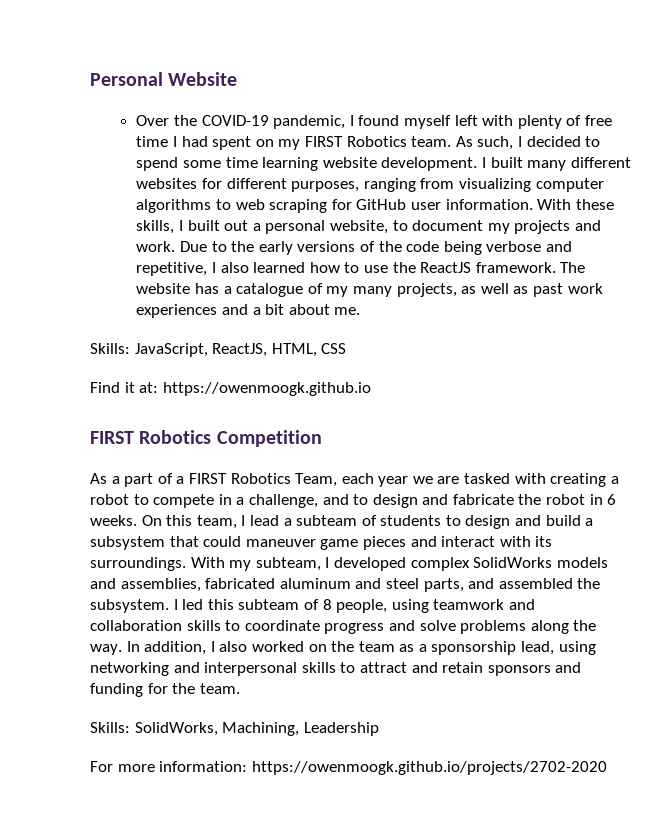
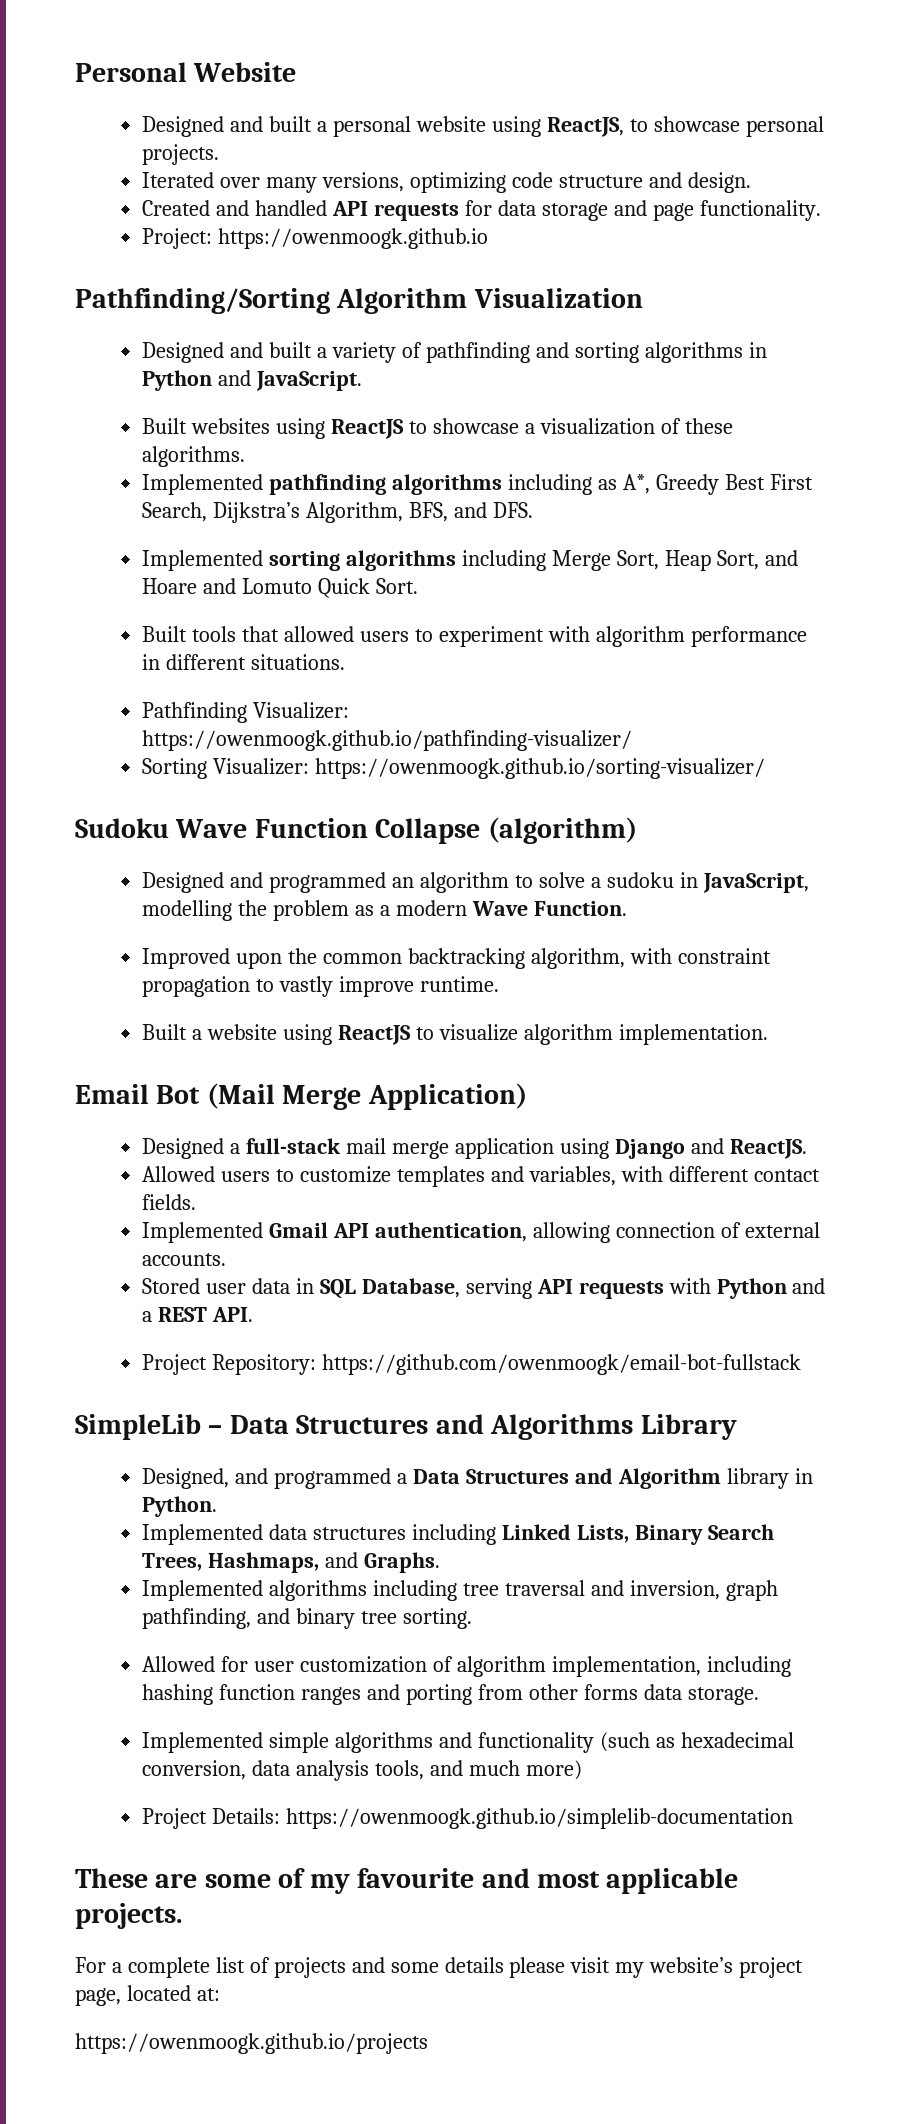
- Over the COVID-19 pandemic, I found myself left with plenty of free time I had spent on my FIRST Robotics team. As such, I decided to spend some time learning website development. I built many different websites for different purposes, ranging from visualizing computer algorithms to web scraping for GitHub user information. With these skills, I built out a personal website, to document my projects and work. Due to the early versions of the code being verbose and repetitive, I also learned how to use the ReactJS framework. The website has a catalogue of my many projects, as well as past work experiences and a bit about me.
- Skills: JavaScript, ReactJS, HTML, CSS
- Find it at: https://owenmoogk.github.io
- FIRST Robotics Competition
- As a part of a FIRST Robotics Team, each year we are tasked with creating a robot to compete in a challenge, and to design and fabricate the robot in 6 weeks. On this team, I lead a subteam of students to design and build a subsystem that could maneuver game pieces and interact with its surroundings. With my subteam, I developed complex SolidWorks models and assemblies, fabricated aluminum and steel parts, and assembled the subsystem. I led this subteam of 8 people, using teamwork and collaboration skills to coordinate progress and solve problems along the way. In addition, I also worked on the team as a sponsorship lead, using networking and interpersonal skills to attract and retain sponsors and funding for the team.
- Skills: SolidWorks, Machining, Leadership
- For more information: https://owenmoogk.github.io/projects/2702-2020
+ Designed and built a personal website using ReactJS, to showcase personal projects.
+ Iterated over many versions, optimizing code structure and design.
+ Created and handled API requests for data storage and page functionality.
+ Project: https://owenmoogk.github.io
+ Pathfinding/Sorting Algorithm Visualization
+ Designed and built a variety of pathfinding and sorting algorithms in Python and JavaScript.
+ Built websites using ReactJS to showcase a visualization of these algorithms.
+ Implemented pathfinding algorithms including as A*, Greedy Best First Search, Dijkstra’s Algorithm, BFS, and DFS.
+ Implemented sorting algorithms including Merge Sort, Heap Sort, and Hoare and Lomuto Quick Sort.
+ Built tools that allowed users to experiment with algorithm performance in different situations.
+ Pathfinding Visualizer: https://owenmoogk.github.io/pathfinding-visualizer/
+ Sorting Visualizer: https://owenmoogk.github.io/sorting-visualizer/
+ Sudoku Wave Function Collapse (algorithm)
+ Designed and programmed an algorithm to solve a sudoku in JavaScript, modelling the problem as a modern Wave Function.
+ Improved upon the common backtracking algorithm, with constraint propagation to vastly improve runtime.
+ Built a website using ReactJS to visualize algorithm implementation.
+ Email Bot (Mail Merge Application)
+ Designed a full-stack mail merge application using Django and ReactJS.
+ Allowed users to customize templates and variables, with different contact fields.
+ Implemented Gmail API authentication, allowing connection of external accounts.
+ Stored user data in SQL Database, serving API requests with Python and a REST API.
+ Project Repository: https://github.com/owenmoogk/email-bot-fullstack
+ SimpleLib – Data Structures and Algorithms Library
+ Designed, and programmed a Data Structures and Algorithm library in Python.
+ Implemented data structures including Linked Lists, Binary Search Trees, Hashmaps, and Graphs.
+ Implemented algorithms including tree traversal and inversion, graph pathfinding, and binary tree sorting.
+ Allowed for user customization of algorithm implementation, including hashing function ranges and porting from other forms data storage.
+ Implemented simple algorithms and functionality (such as hexadecimal conversion, data analysis tools, and much more)
+ Project Details: https://owenmoogk.github.io/simplelib-documentation
+ These are some of my favourite and most applicable projects.
+ For a complete list of projects and some details please visit my website’s project page, located at:
+ https://owenmoogk.github.io/projects

